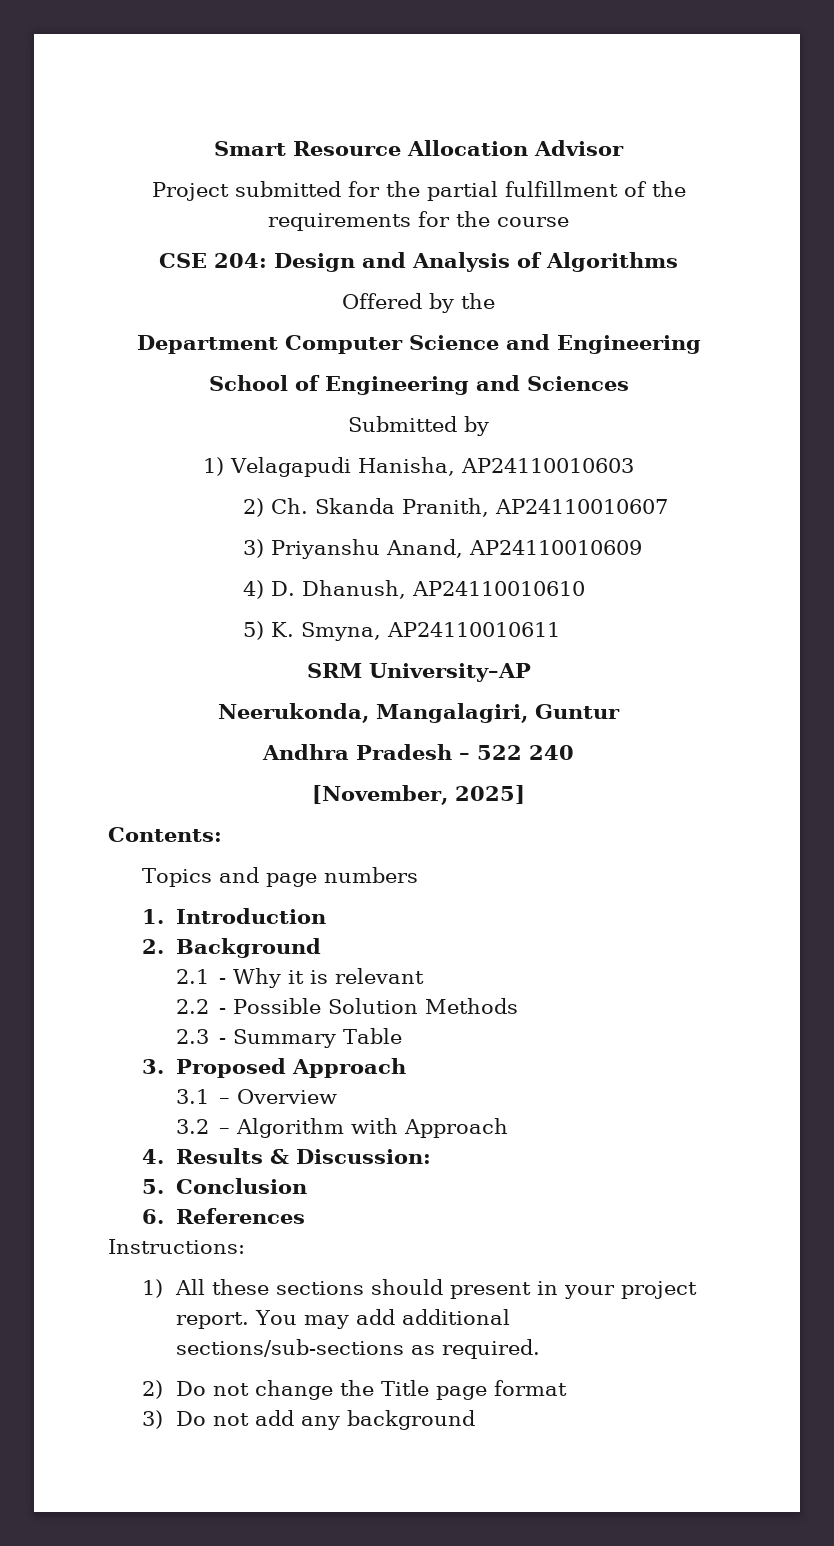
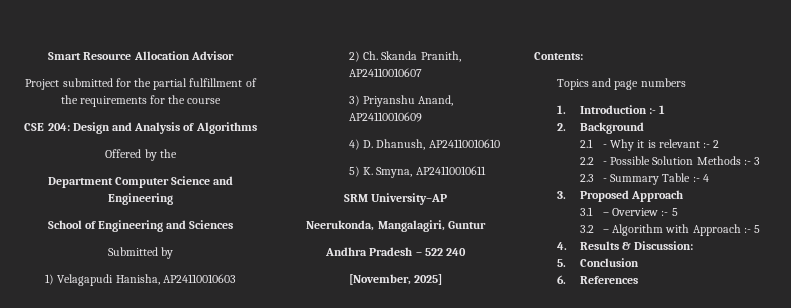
- 1. Introduction
+ 1. Introduction :- 1
- 2.1 - Why it is relevant
+ 2.1 - Why it is relevant :- 2
- 2.2 - Possible Solution Methods
+ 2.2 - Possible Solution Methods :- 3
- 2.3 - Summary Table
+ 2.3 - Summary Table :- 4
- 3.1 – Overview
+ 3.1 – Overview :- 5
- 3.2 – Algorithm with Approach
+ 3.2 – Algorithm with Approach :- 5
- Instructions:
- 1) All these sections should present in your project report. You may add additional sections/sub-sections as required.
- 2) Do not change the Title page format
- 3) Do not add any background

